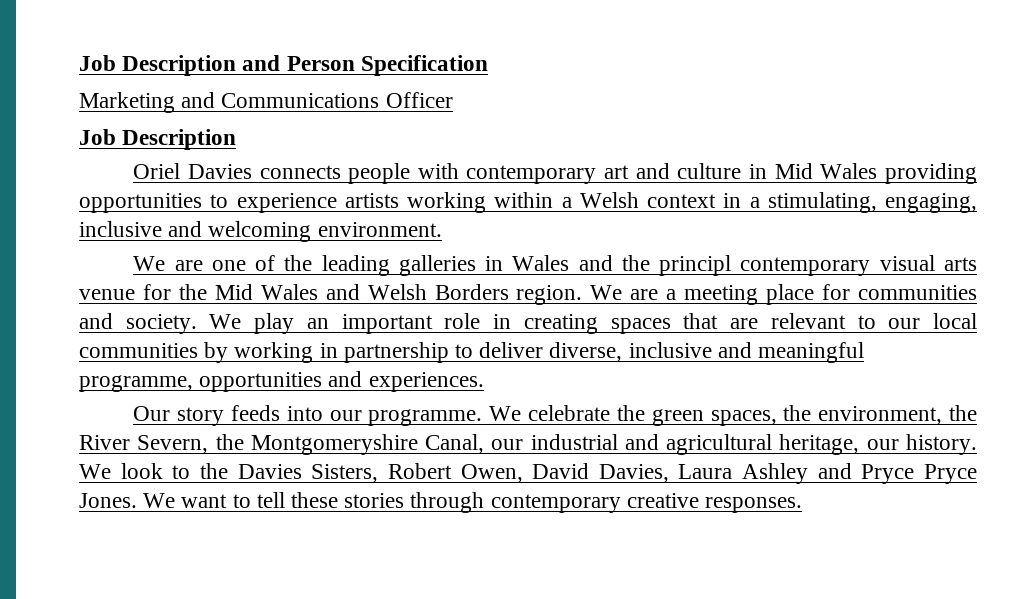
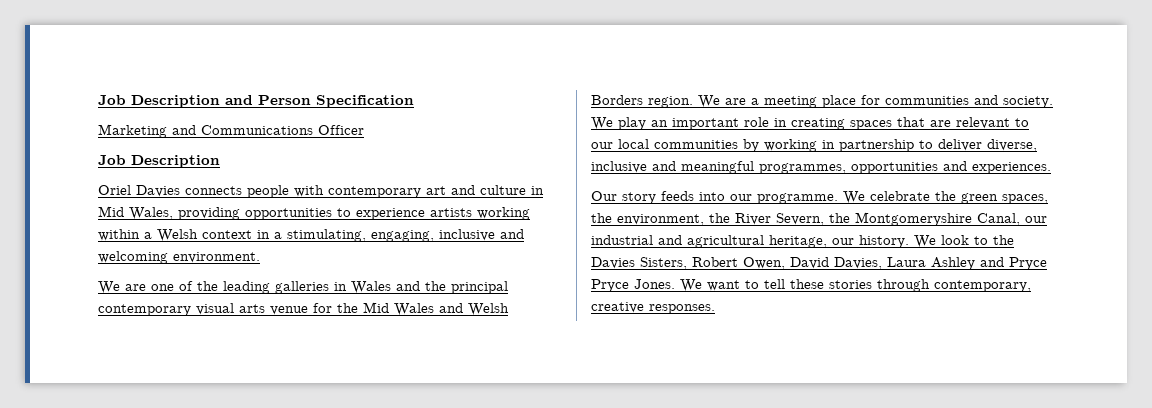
- Oriel Davies connects people with contemporary art and culture in Mid Wales providing opportunities to experience artists working within a Welsh context in a stimulating, engaging, inclusive and welcoming environment.
+ Oriel Davies connects people with contemporary art and culture in Mid Wales, providing opportunities to experience artists working within a Welsh context in a stimulating, engaging, inclusive and welcoming environment.
- We are one of the leading galleries in Wales and the principl contemporary visual arts venue for the Mid Wales and Welsh Borders region.
+ We are one of the leading galleries in Wales and the principal contemporary visual arts venue for the Mid Wales and Welsh Borders region.
- We play an important role in creating spaces that are relevant to our local communities by working in partnership to deliver diverse, inclusive and meaningful programme, opportunities and experiences.
+ We play an important role in creating spaces that are relevant to our local communities by working in partnership to deliver diverse, inclusive and meaningful programmes, opportunities and experiences.
- We want to tell these stories through contemporary creative responses.
+ We want to tell these stories through contemporary, creative responses.

